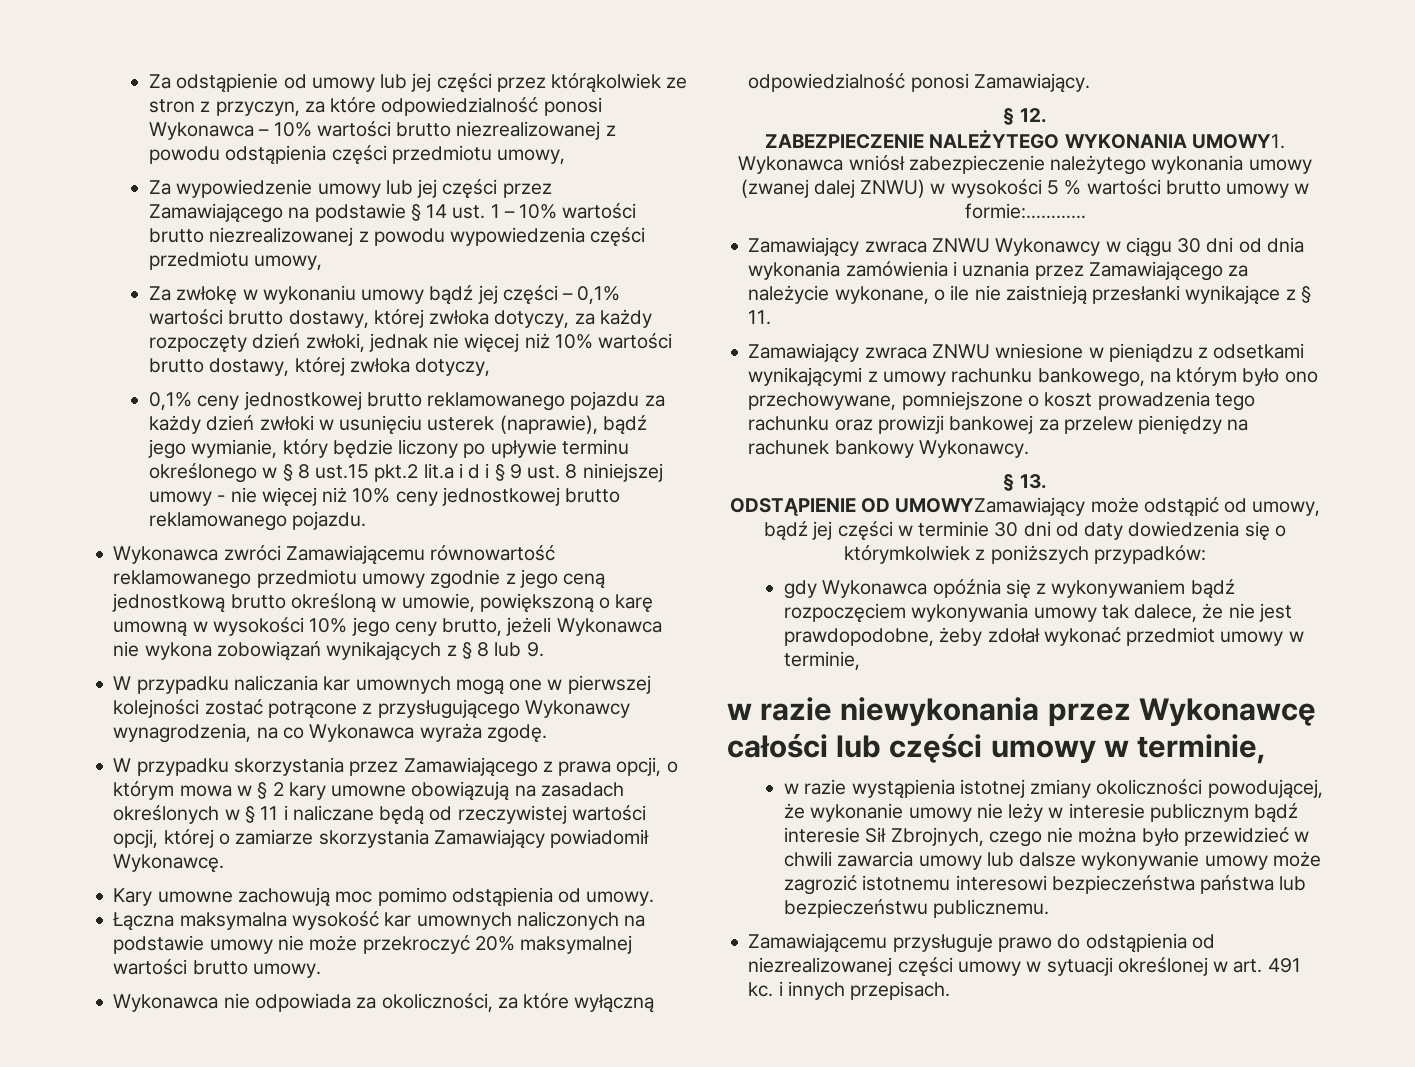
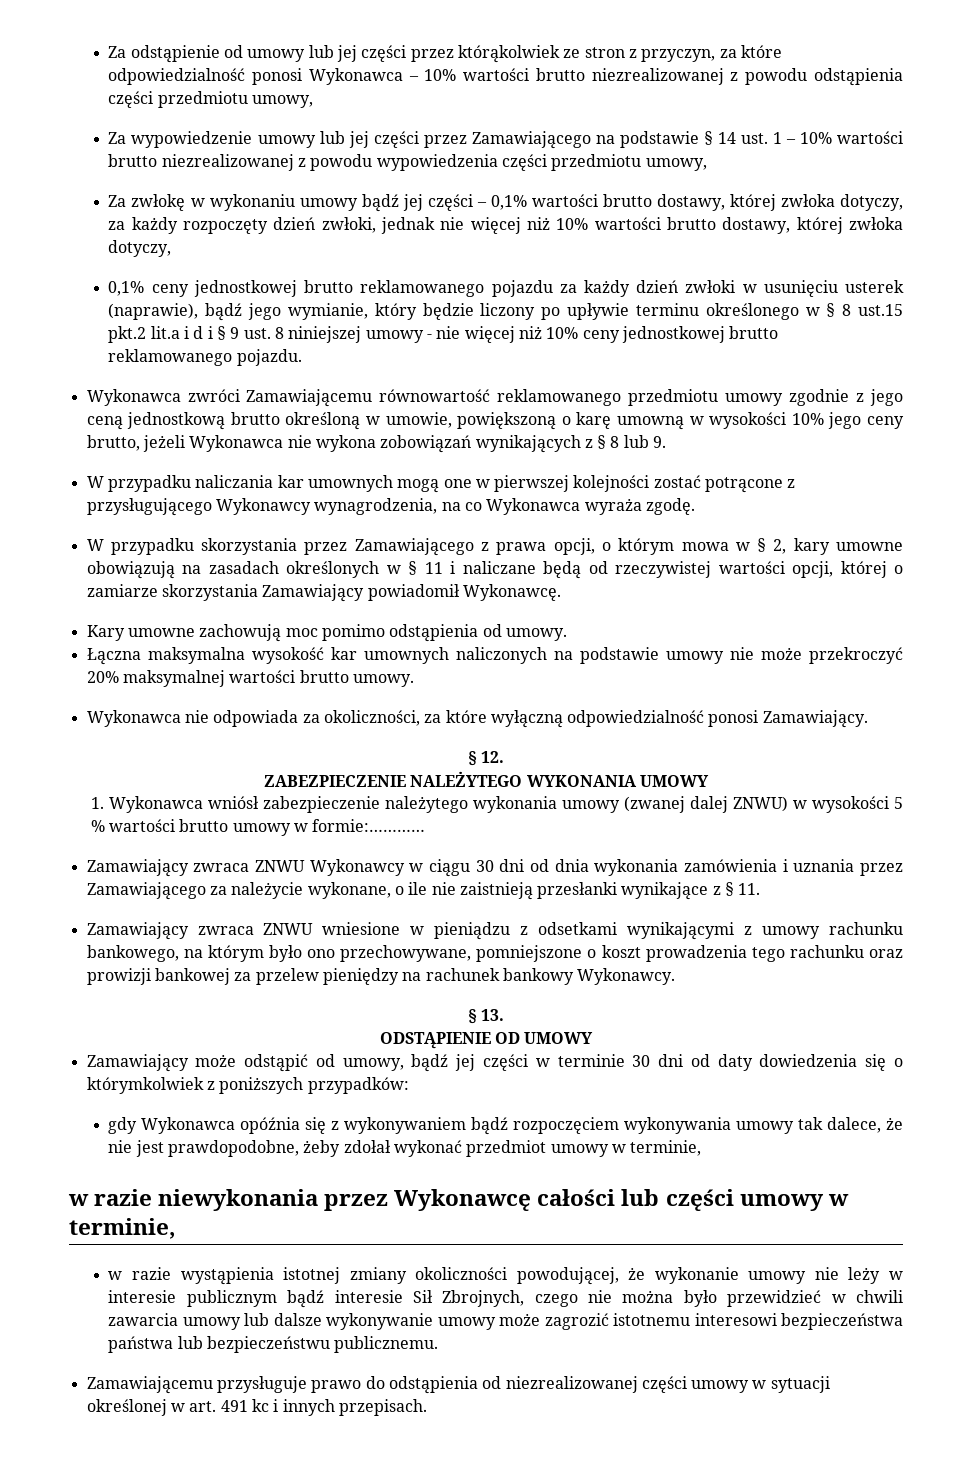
- W przypadku skorzystania przez Zamawiającego z prawa opcji, o którym mowa w § 2 kary umowne obowiązują na zasadach określonych w § 11 i naliczane będą od rzeczywistej wartości opcji, której o zamiarze skorzystania Zamawiający powiadomił Wykonawcę.
+ W przypadku skorzystania przez Zamawiającego z prawa opcji, o którym mowa w § 2, kary umowne obowiązują na zasadach określonych w § 11 i naliczane będą od rzeczywistej wartości opcji, której o zamiarze skorzystania Zamawiający powiadomił Wykonawcę.
- ZABEZPIECZENIE NALEŻYTEGO WYKONANIA UMOWY1. Wykonawca wniósł zabezpieczenie należytego wykonania umowy (zwanej dalej ZNWU) w wysokości 5 % wartości brutto umowy w formie:…………
+ ZABEZPIECZENIE NALEŻYTEGO WYKONANIA UMOWY
+ 1. Wykonawca wniósł zabezpieczenie należytego wykonania umowy (zwanej dalej ZNWU) w wysokości 5 % wartości brutto umowy w formie:…………
- ODSTĄPIENIE OD UMOWYZamawiający może odstąpić od umowy, bądź jej części w terminie 30 dni od daty dowiedzenia się o którymkolwiek z poniższych przypadków:
+ ODSTĄPIENIE OD UMOWY
+ Zamawiający może odstąpić od umowy, bądź jej części w terminie 30 dni od daty dowiedzenia się o którymkolwiek z poniższych przypadków:
- Zamawiającemu przysługuje prawo do odstąpienia od niezrealizowanej części umowy w sytuacji określonej w art. 491 kc. i innych przepisach.
+ Zamawiającemu przysługuje prawo do odstąpienia od niezrealizowanej części umowy w sytuacji określonej w art. 491 kc i innych przepisach.

